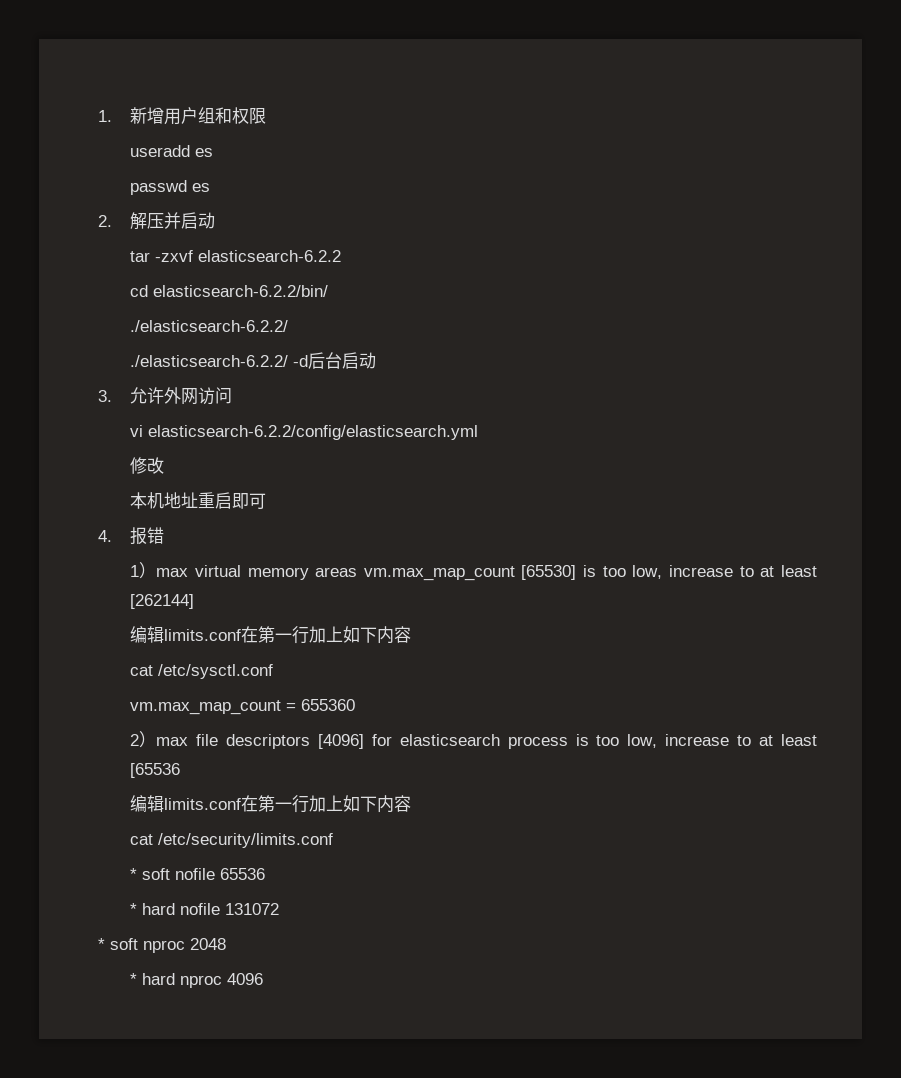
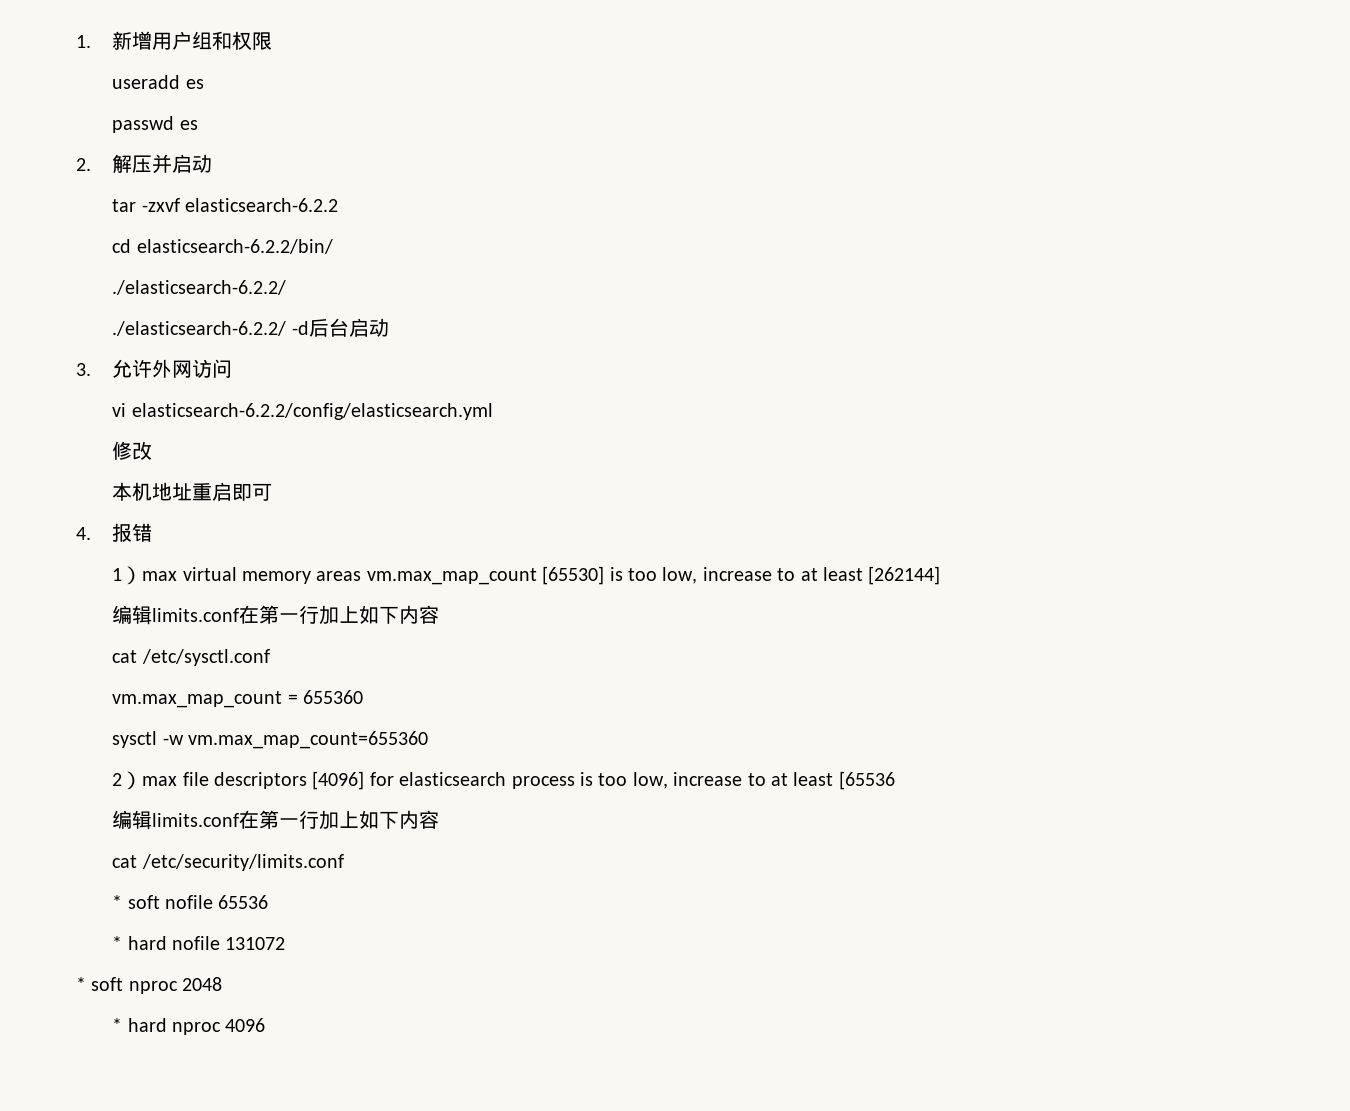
+ sysctl -w vm.max_map_count=655360

